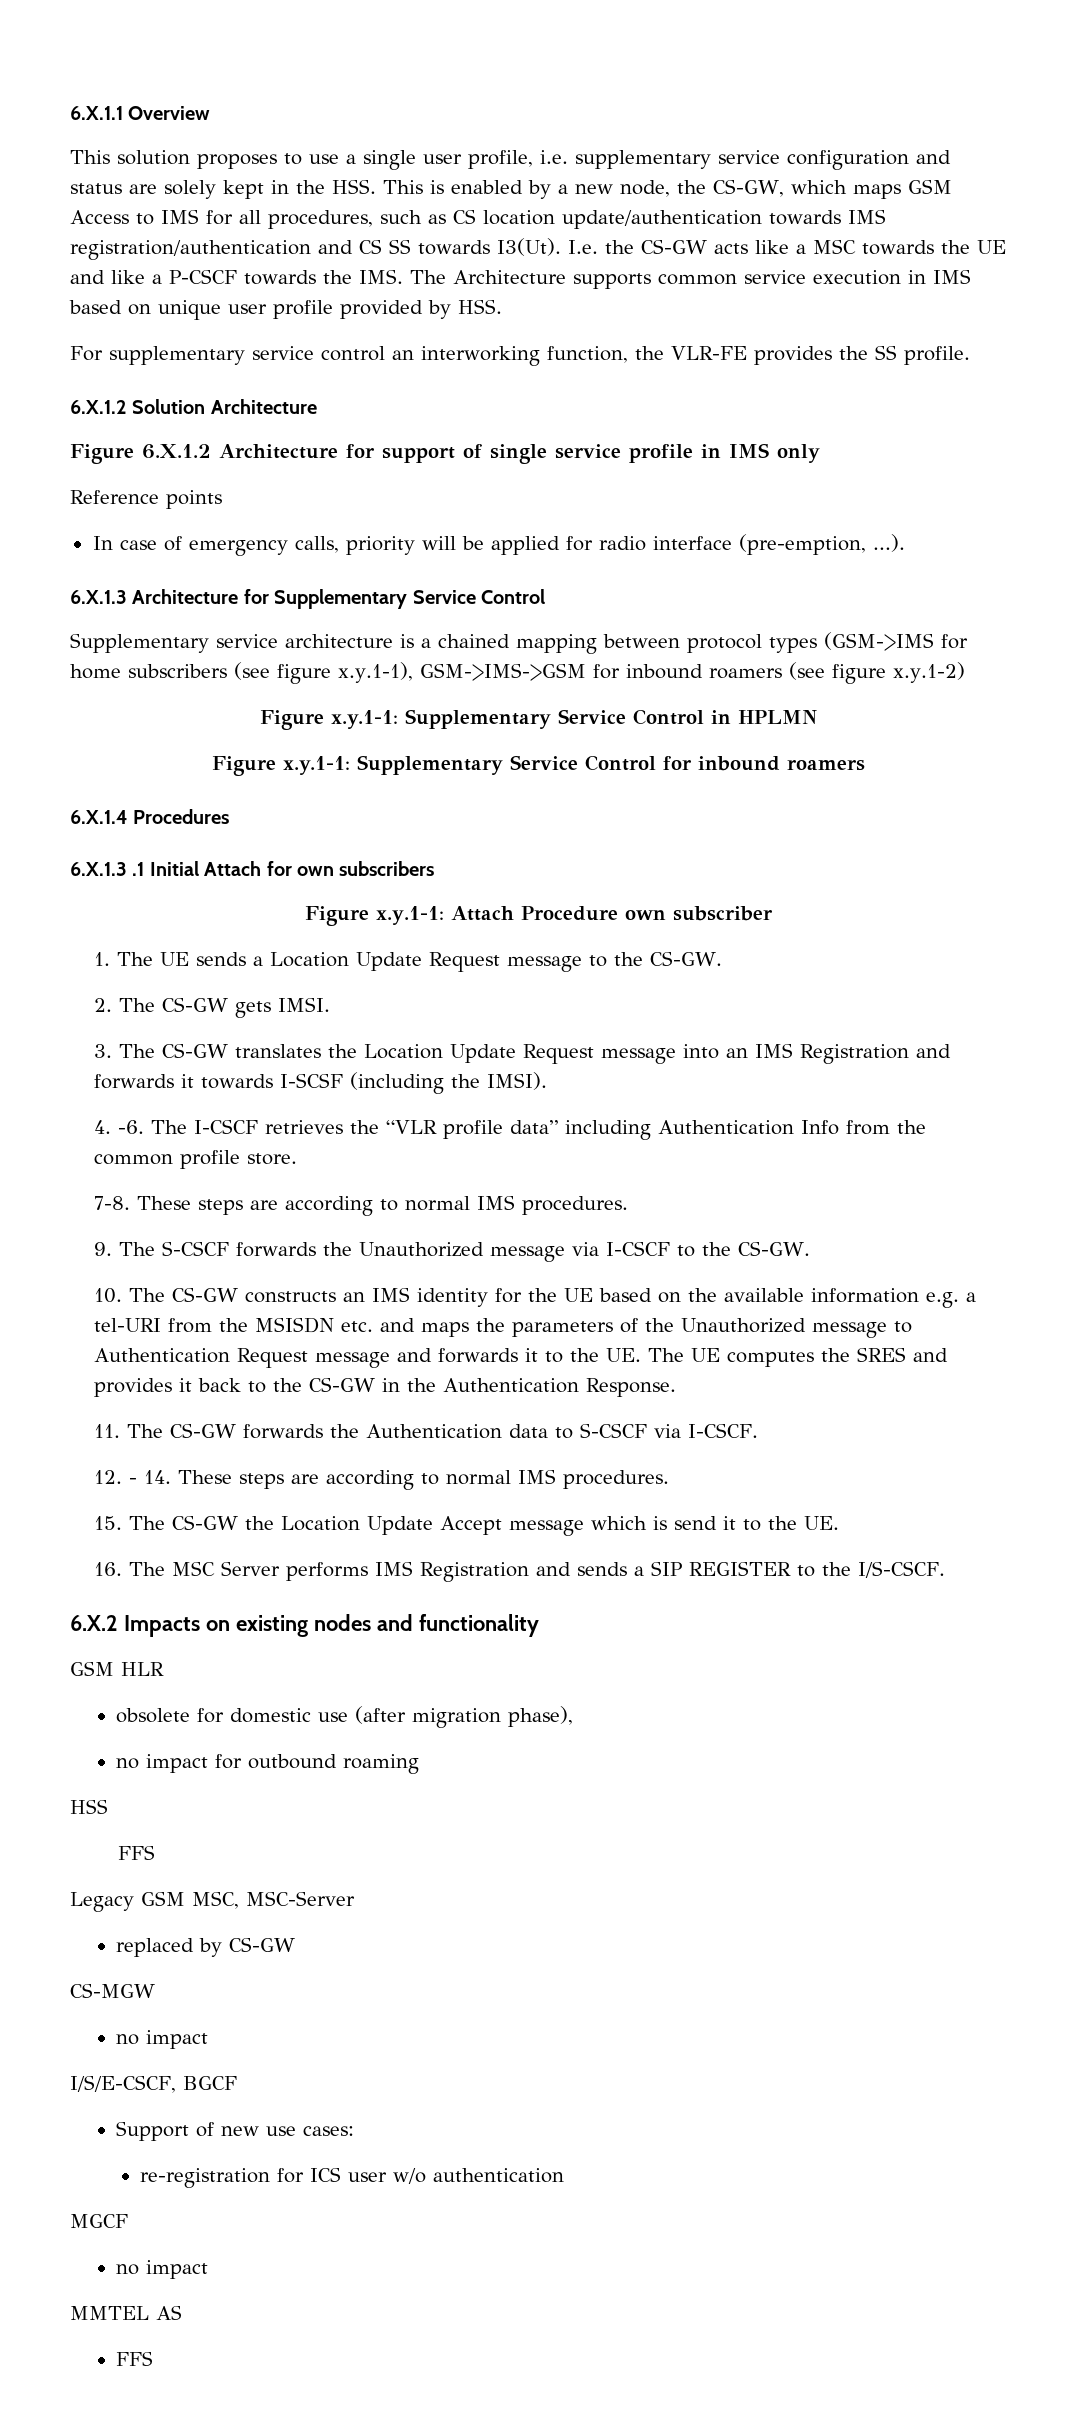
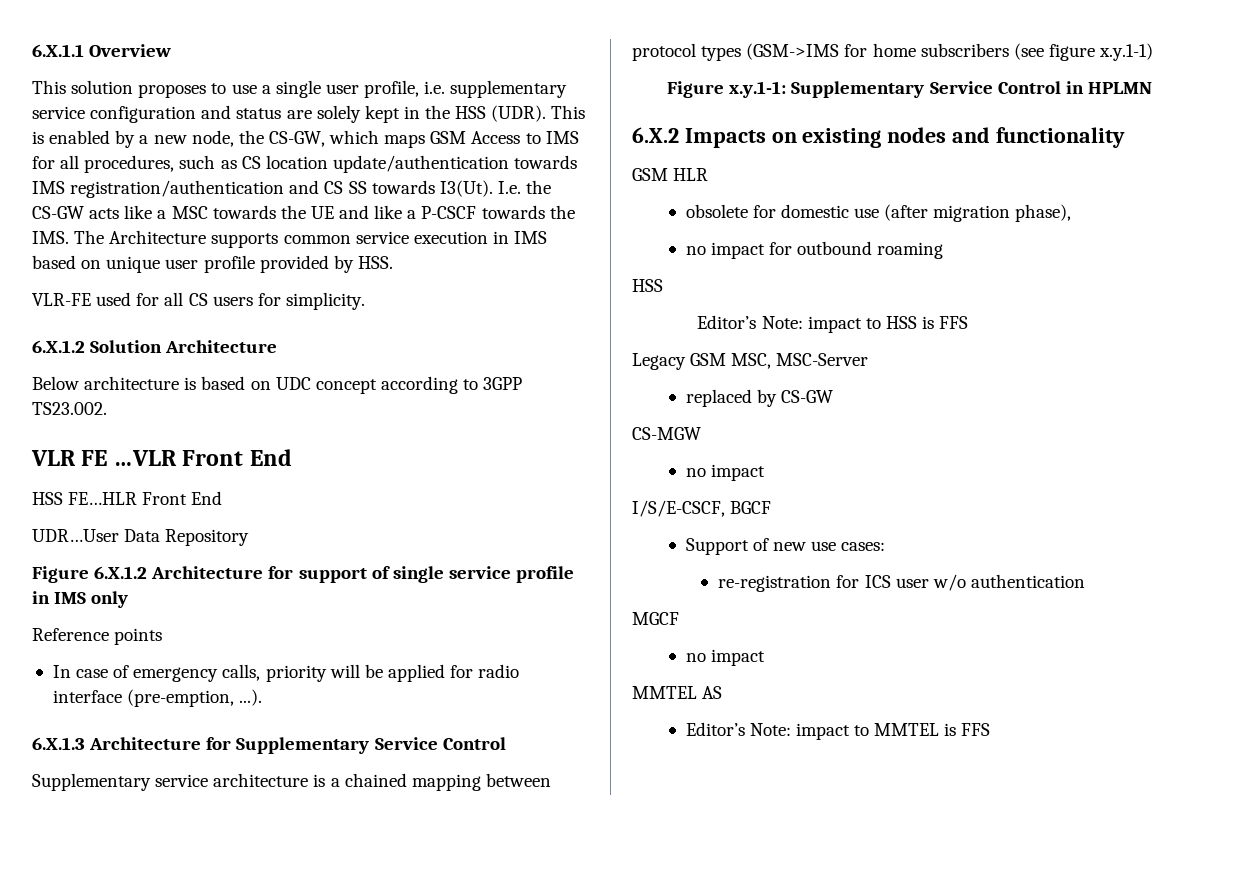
- This solution proposes to use a single user profile, i.e. supplementary service configuration and status are solely kept in the HSS. This is enabled by a new node, the CS-GW, which maps GSM Access to IMS for all procedures, such as CS location update/authentication towards IMS registration/authentication and CS SS towards I3(Ut).
+ This solution proposes to use a single user profile, i.e. supplementary service configuration and status are solely kept in the HSS (UDR). This is enabled by a new node, the CS-GW, which maps GSM Access to IMS for all procedures, such as CS location update/authentication towards IMS registration/authentication and CS SS towards I3(Ut).
- For supplementary service control an interworking function, the VLR-FE provides the SS profile.
+ VLR-FE used for all CS users for simplicity.
  6.X.1.2 Solution Architecture
+ Below architecture is based on UDC concept according to 3GPP TS23.002.
+ VLR FE …VLR Front End
+ HSS FE…HLR Front End
+ UDR…User Data Repository
- Supplementary service architecture is a chained mapping between protocol types (GSM->IMS for home subscribers (see figure x.y.1-1), GSM->IMS->GSM for inbound roamers (see figure x.y.1-2)
+ Supplementary service architecture is a chained mapping between protocol types (GSM->IMS for home subscribers (see figure x.y.1-1)
- Figure x.y.1-1: Supplementary Service Control for inbound roamers
- 6.X.1.4 Procedures
- 6.X.1.3 .1 Initial Attach for own subscribers
- Figure x.y.1-1: Attach Procedure own subscriber
- 1. The UE sends a Location Update Request message to the CS-GW.
- 2. The CS-GW gets IMSI.
- 3. The CS-GW translates the Location Update Request message into an IMS Registration and forwards it towards I-SCSF (including the IMSI).
- 4. -6. The I-CSCF retrieves the “VLR profile data” including Authentication Info from the common profile store.
- 7-8. These steps are according to normal IMS procedures.
- 9. The S-CSCF forwards the Unauthorized message via I-CSCF to the CS-GW.
- 10. The CS-GW constructs an IMS identity for the UE based on the available information e.g. a tel-URI from the MSISDN etc. and maps the parameters of the Unauthorized message to Authentication Request message and forwards it to the UE. The UE computes the SRES and provides it back to the CS-GW in the Authentication Response.
- 11. The CS-GW forwards the Authentication data to S-CSCF via I-CSCF.
- 12. - 14. These steps are according to normal IMS procedures.
- 15. The CS-GW the Location Update Accept message which is send it to the UE.
- 16. The MSC Server performs IMS Registration and sends a SIP REGISTER to the I/S-CSCF.
  no impact for outbound roaming
  HSS
- FFS
+ Editor’s Note: impact to HSS is FFS
  MMTEL AS
- FFS
+ Editor’s Note: impact to MMTEL is FFS

